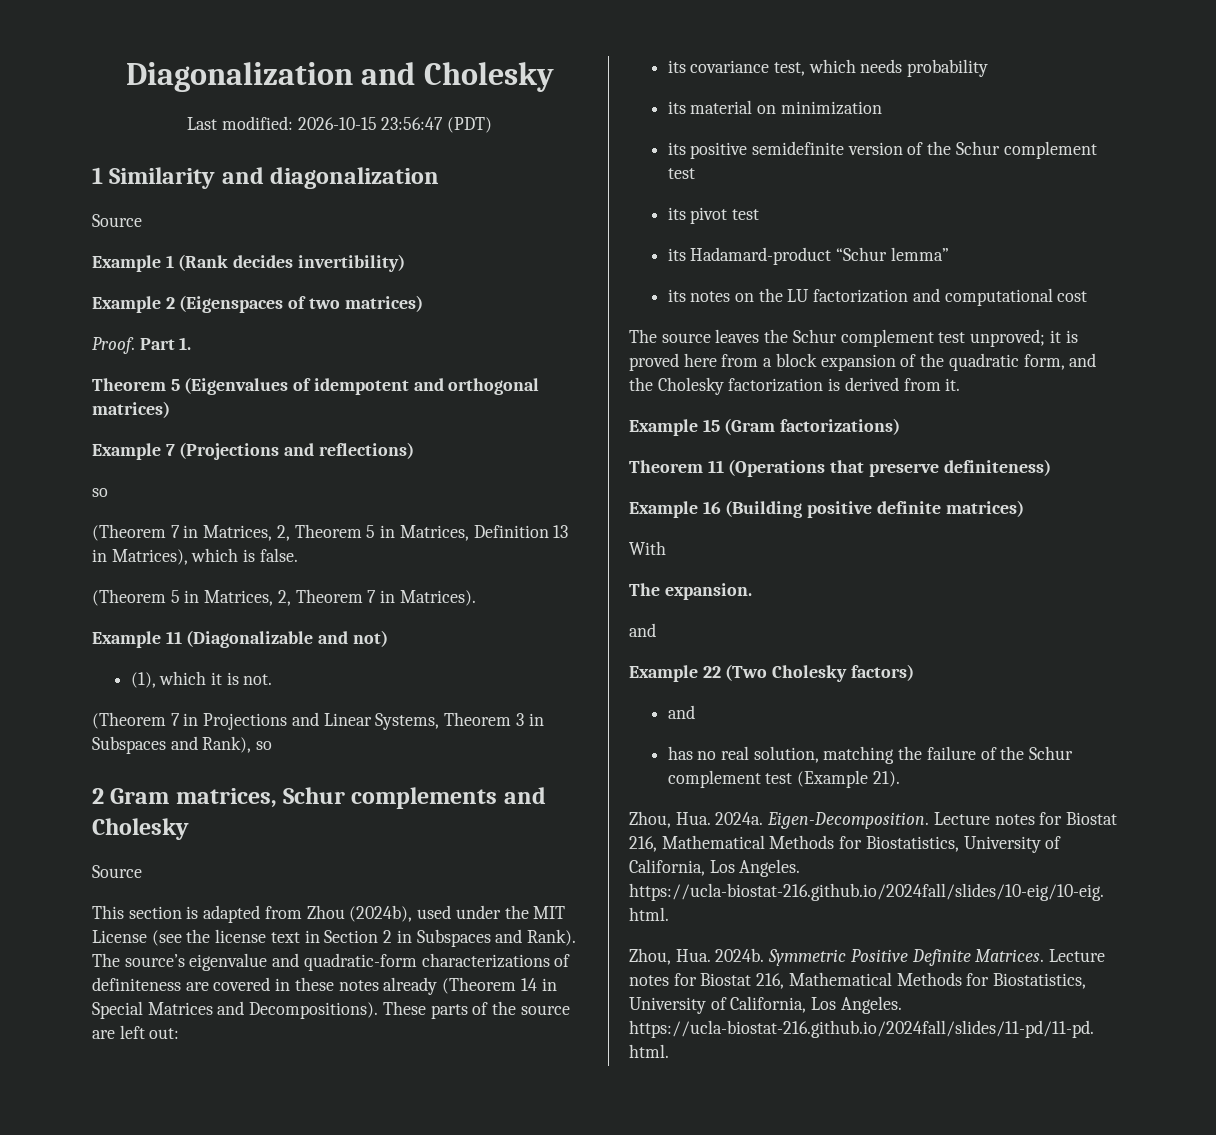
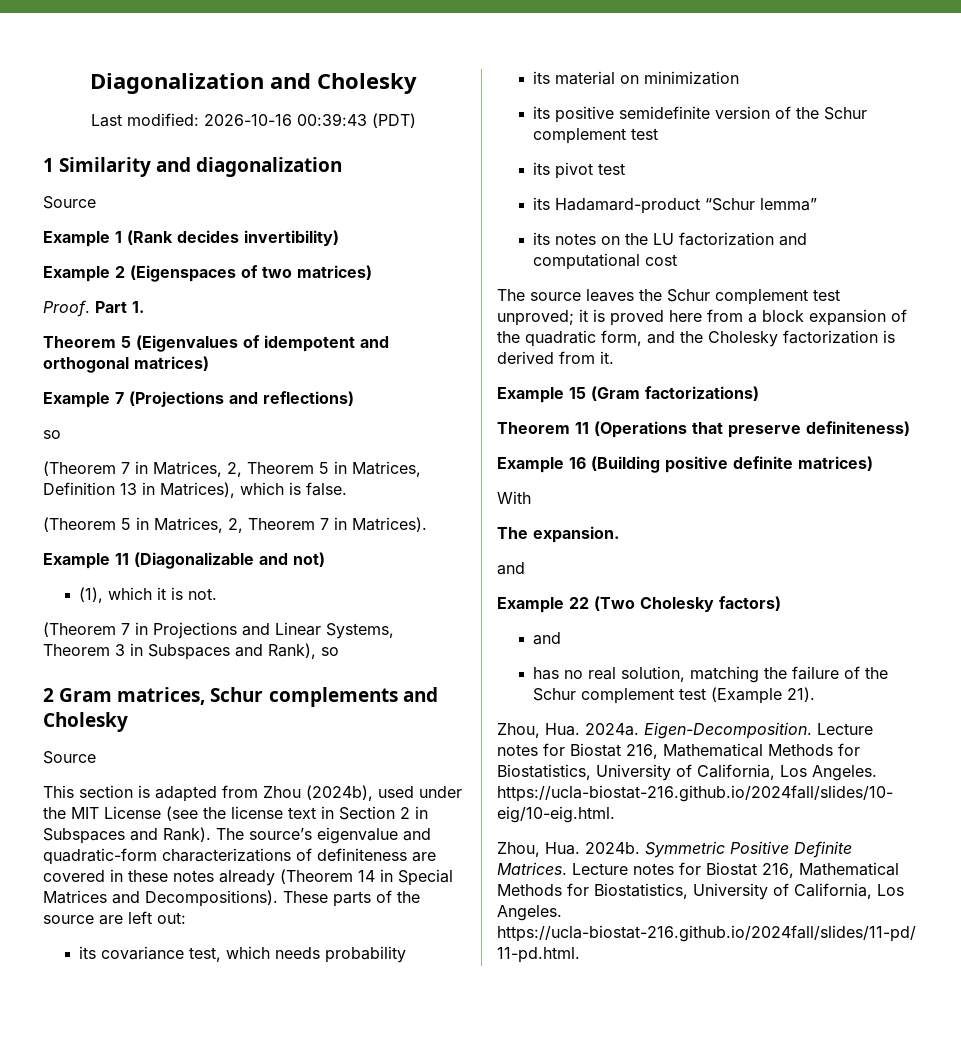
- Last modified: 2026-10-15 23:56:47 (PDT)
+ Last modified: 2026-10-16 00:39:43 (PDT)

